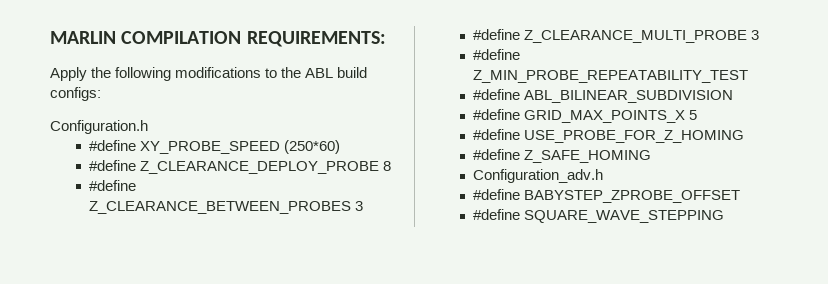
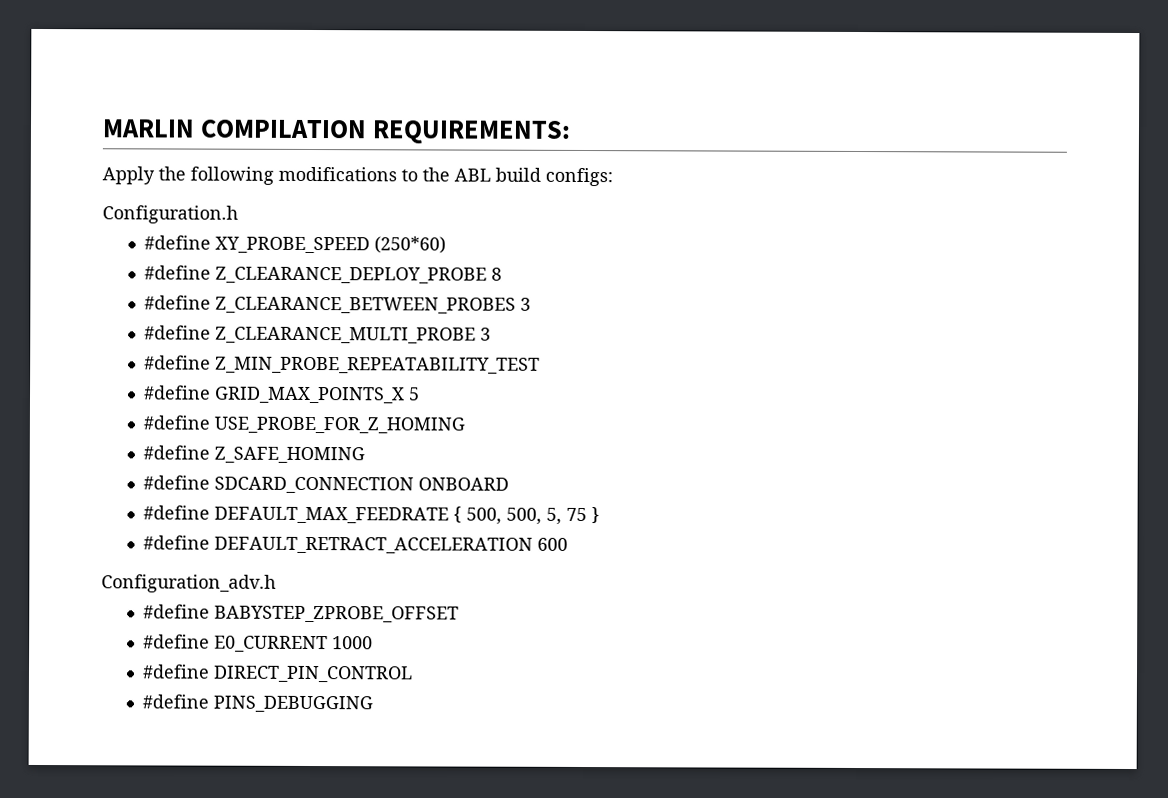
- #define ABL_BILINEAR_SUBDIVISION
+ #define SDCARD_CONNECTION ONBOARD
+ #define DEFAULT_MAX_FEEDRATE { 500, 500, 5, 75 }
+ #define DEFAULT_RETRACT_ACCELERATION 600
  Configuration_adv.h
  #define BABYSTEP_ZPROBE_OFFSET
- #define SQUARE_WAVE_STEPPING
+ #define E0_CURRENT 1000
+ #define DIRECT_PIN_CONTROL
+ #define PINS_DEBUGGING

